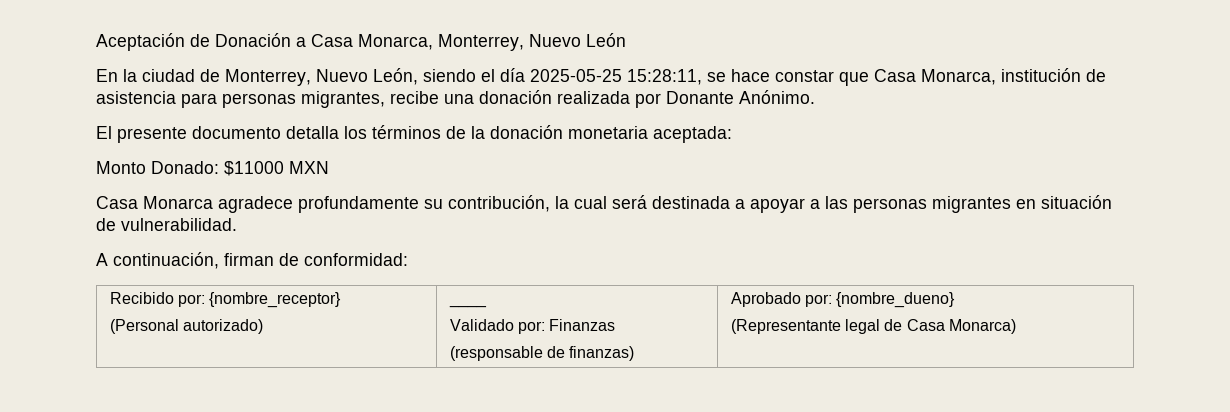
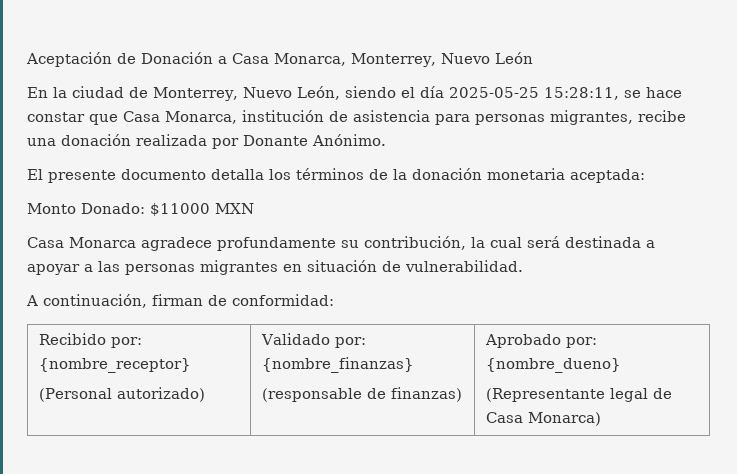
  Recibido por: {nombre_receptor}
- (Personal autorizado) | ____
- Validado por: Finanzas
+ (Personal autorizado) | Validado por: {nombre_finanzas}

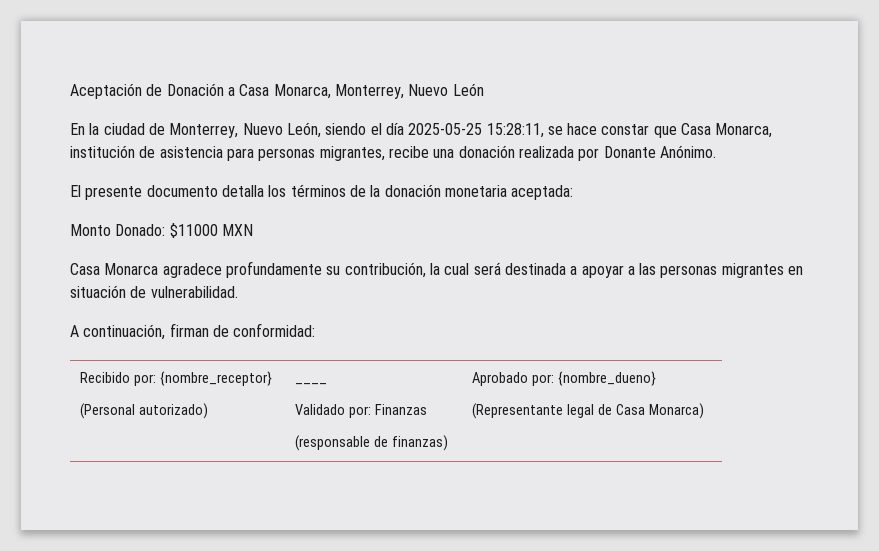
  Recibido por: {nombre_receptor}
- (Personal autorizado) | Validado por: {nombre_finanzas}
+ (Personal autorizado) | ____
+ Validado por: Finanzas

